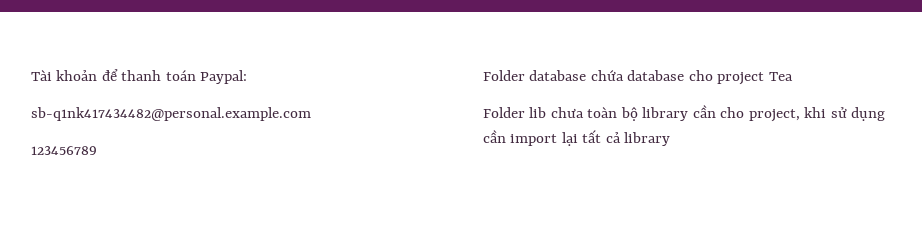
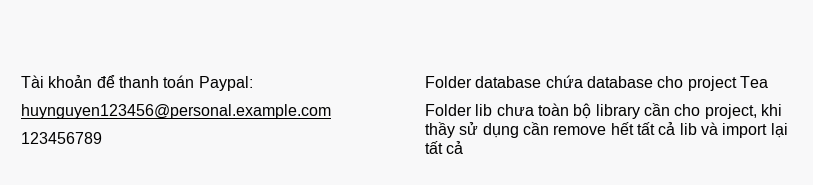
- sb-q1nk417434482@personal.example.com
+ huynguyen123456@personal.example.com
- Folder lib chưa toàn bộ library cần cho project, khi sử dụng cần import lại tất cả library
+ Folder lib chưa toàn bộ library cần cho project, khi thầy sử dụng cần remove hết tất cả lib và import lại tất cả

